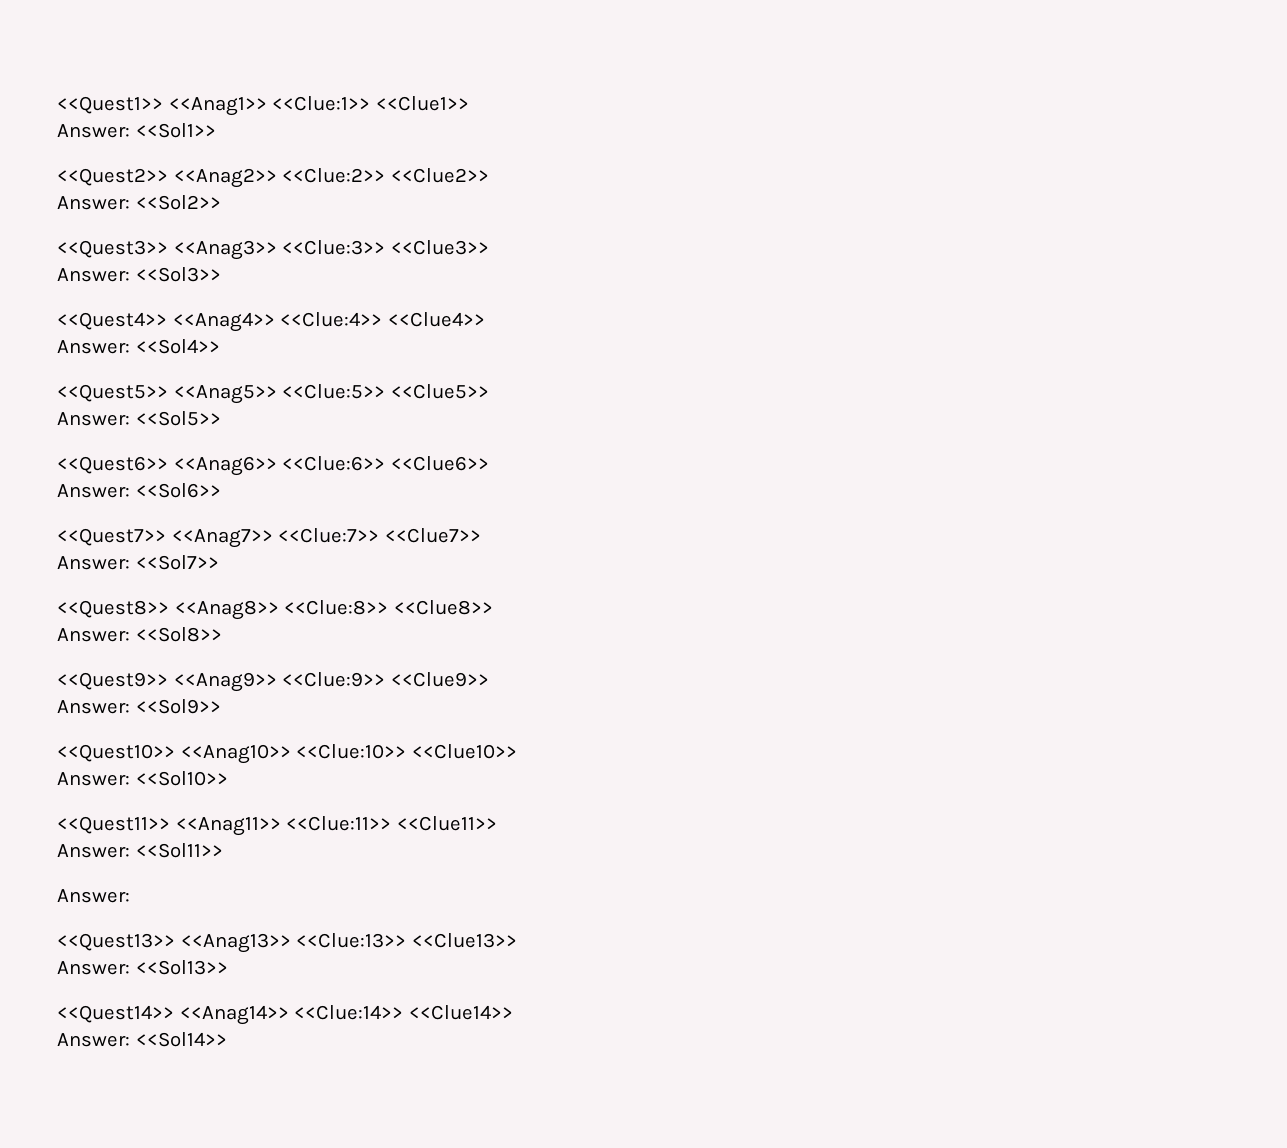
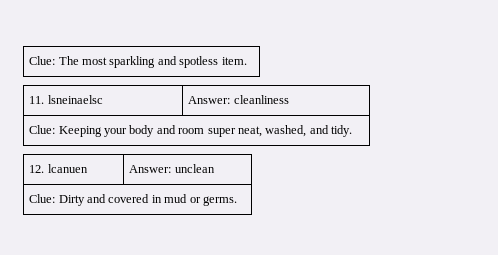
- <<Quest1>> <<Anag1>> <<Clue:1>> <<Clue1>>
- Answer: <<Sol1>>
- <<Quest2>> <<Anag2>> <<Clue:2>> <<Clue2>>
- Answer: <<Sol2>>
- <<Quest3>> <<Anag3>> <<Clue:3>> <<Clue3>>
- Answer: <<Sol3>>
- <<Quest4>> <<Anag4>> <<Clue:4>> <<Clue4>>
- Answer: <<Sol4>>
- <<Quest5>> <<Anag5>> <<Clue:5>> <<Clue5>>
- Answer: <<Sol5>>
- <<Quest6>> <<Anag6>> <<Clue:6>> <<Clue6>>
- Answer: <<Sol6>>
- <<Quest7>> <<Anag7>> <<Clue:7>> <<Clue7>>
- Answer: <<Sol7>>
- <<Quest8>> <<Anag8>> <<Clue:8>> <<Clue8>>
- Answer: <<Sol8>>
- <<Quest9>> <<Anag9>> <<Clue:9>> <<Clue9>>
- Answer: <<Sol9>>
- <<Quest10>> <<Anag10>> <<Clue:10>> <<Clue10>>
- Answer: <<Sol10>>
- <<Quest11>> <<Anag11>> <<Clue:11>> <<Clue11>>
- Answer: <<Sol11>>
- Answer:
- <<Quest13>> <<Anag13>> <<Clue:13>> <<Clue13>>
- Answer: <<Sol13>>
- <<Quest14>> <<Anag14>> <<Clue:14>> <<Clue14>>
- Answer: <<Sol14>>
+ Clue: The most sparkling and spotless item.
+ 11. lsneinaelsc | Answer: cleanliness
+ Clue: Keeping your body and room super neat, washed, and tidy.
+ 12. lcanuen | Answer: unclean
+ Clue: Dirty and covered in mud or germs.

